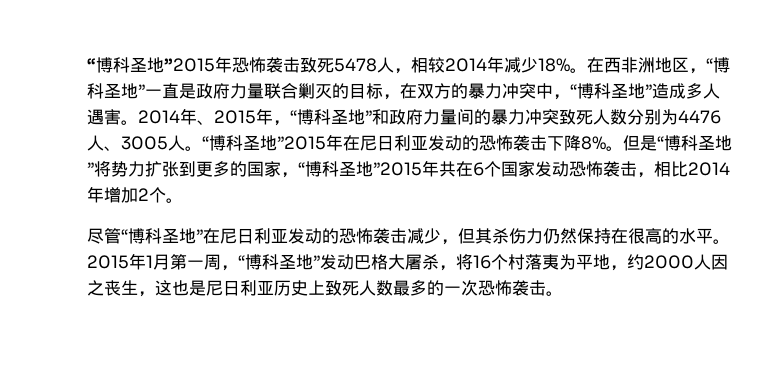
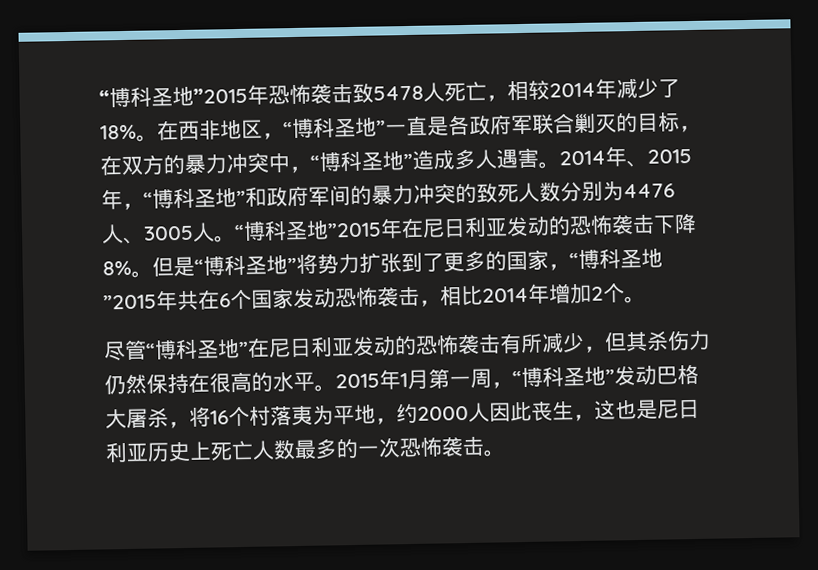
- “博科圣地”2015年恐怖袭击致死5478人，相较2014年减少18%。
+ “博科圣地”2015年恐怖袭击致5478人死亡，相较2014年减少了18%。
- 在西非洲地区，“博科圣地”一直是政府力量联合剿灭的目标，在双方的暴力冲突中，“博科圣地”造成多人遇害。
+ 在西非地区，“博科圣地”一直是各政府军联合剿灭的目标，在双方的暴力冲突中，“博科圣地”造成多人遇害。
- 2014年、2015年，“博科圣地”和政府力量间的暴力冲突致死人数分别为4476人、3005人。
+ 2014年、2015年，“博科圣地”和政府军间的暴力冲突的致死人数分别为4476人、3005人。
- 但是“博科圣地”将势力扩张到更多的国家，“博科圣地”2015年共在6个国家发动恐怖袭击，相比2014年增加2个。
+ 但是“博科圣地”将势力扩张到了更多的国家，“博科圣地”2015年共在6个国家发动恐怖袭击，相比2014年增加2个。
- 尽管“博科圣地”在尼日利亚发动的恐怖袭击减少，但其杀伤力仍然保持在很高的水平。
+ 尽管“博科圣地”在尼日利亚发动的恐怖袭击有所减少，但其杀伤力仍然保持在很高的水平。
- 2015年1月第一周，“博科圣地”发动巴格大屠杀，将16个村落夷为平地，约2000人因之丧生，这也是尼日利亚历史上致死人数最多的一次恐怖袭击。
+ 2015年1月第一周，“博科圣地”发动巴格大屠杀，将16个村落夷为平地，约2000人因此丧生，这也是尼日利亚历史上死亡人数最多的一次恐怖袭击。

